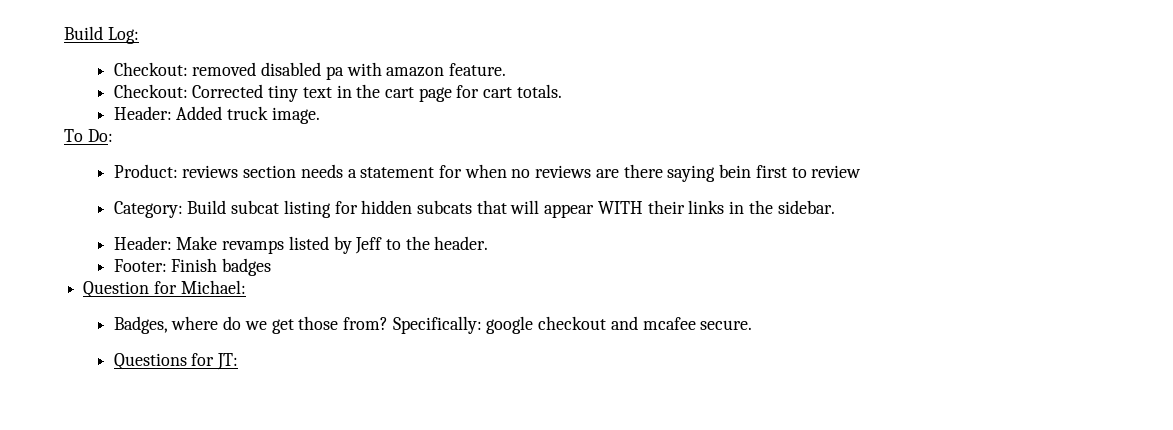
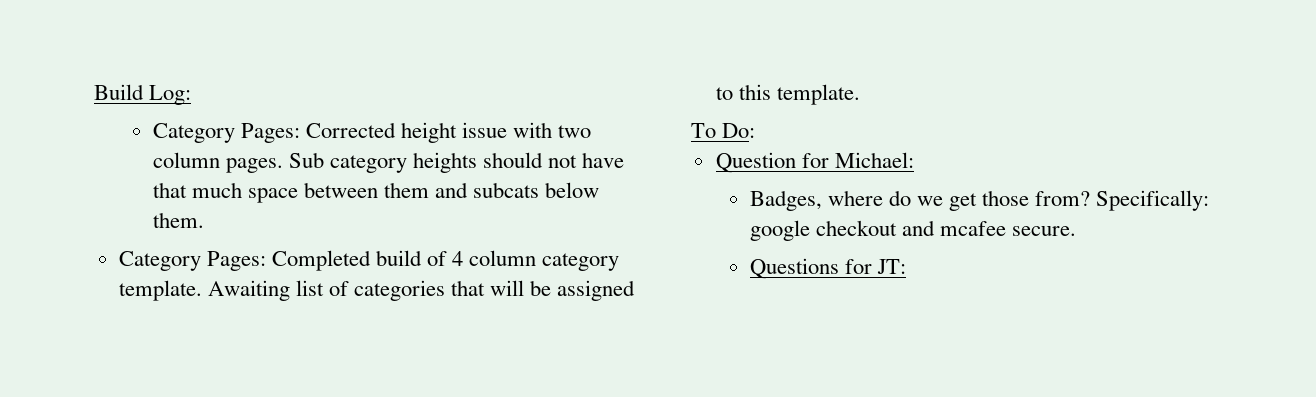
- Checkout: removed disabled pa with amazon feature.
- Checkout: Corrected tiny text in the cart page for cart totals.
- Header: Added truck image.
+ Category Pages: Corrected height issue with two column pages. Sub category heights should not have that much space between them and subcats below them.
+ Category Pages: Completed build of 4 column category template. Awaiting list of categories that will be assigned to this template.
  To Do:
- Product: reviews section needs a statement for when no reviews are there saying bein first to review
- Category: Build subcat listing for hidden subcats that will appear WITH their links in the sidebar.
- Header: Make revamps listed by Jeff to the header.
- Footer: Finish badges

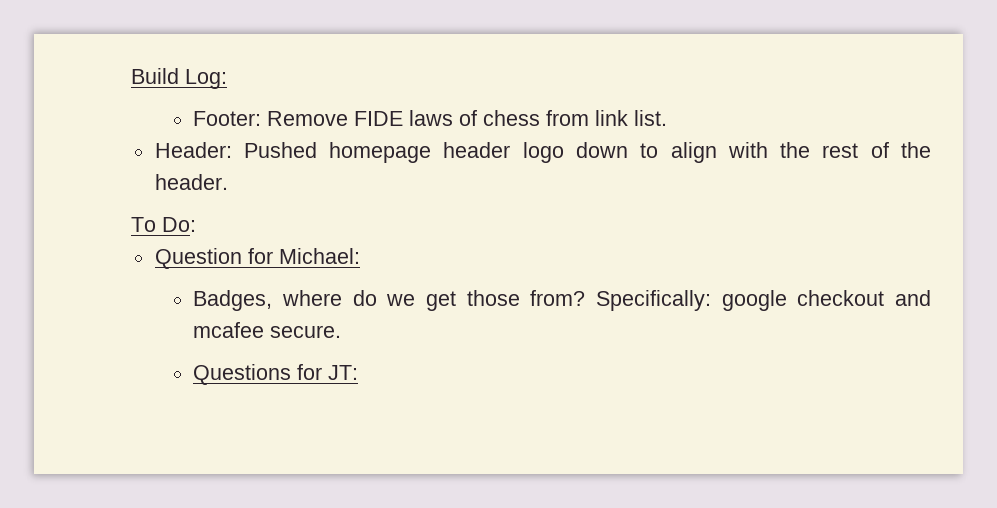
- Category Pages: Corrected height issue with two column pages. Sub category heights should not have that much space between them and subcats below them.
- Category Pages: Completed build of 4 column category template. Awaiting list of categories that will be assigned to this template.
+ Footer: Remove FIDE laws of chess from link list.
+ Header: Pushed homepage header logo down to align with the rest of the header.

